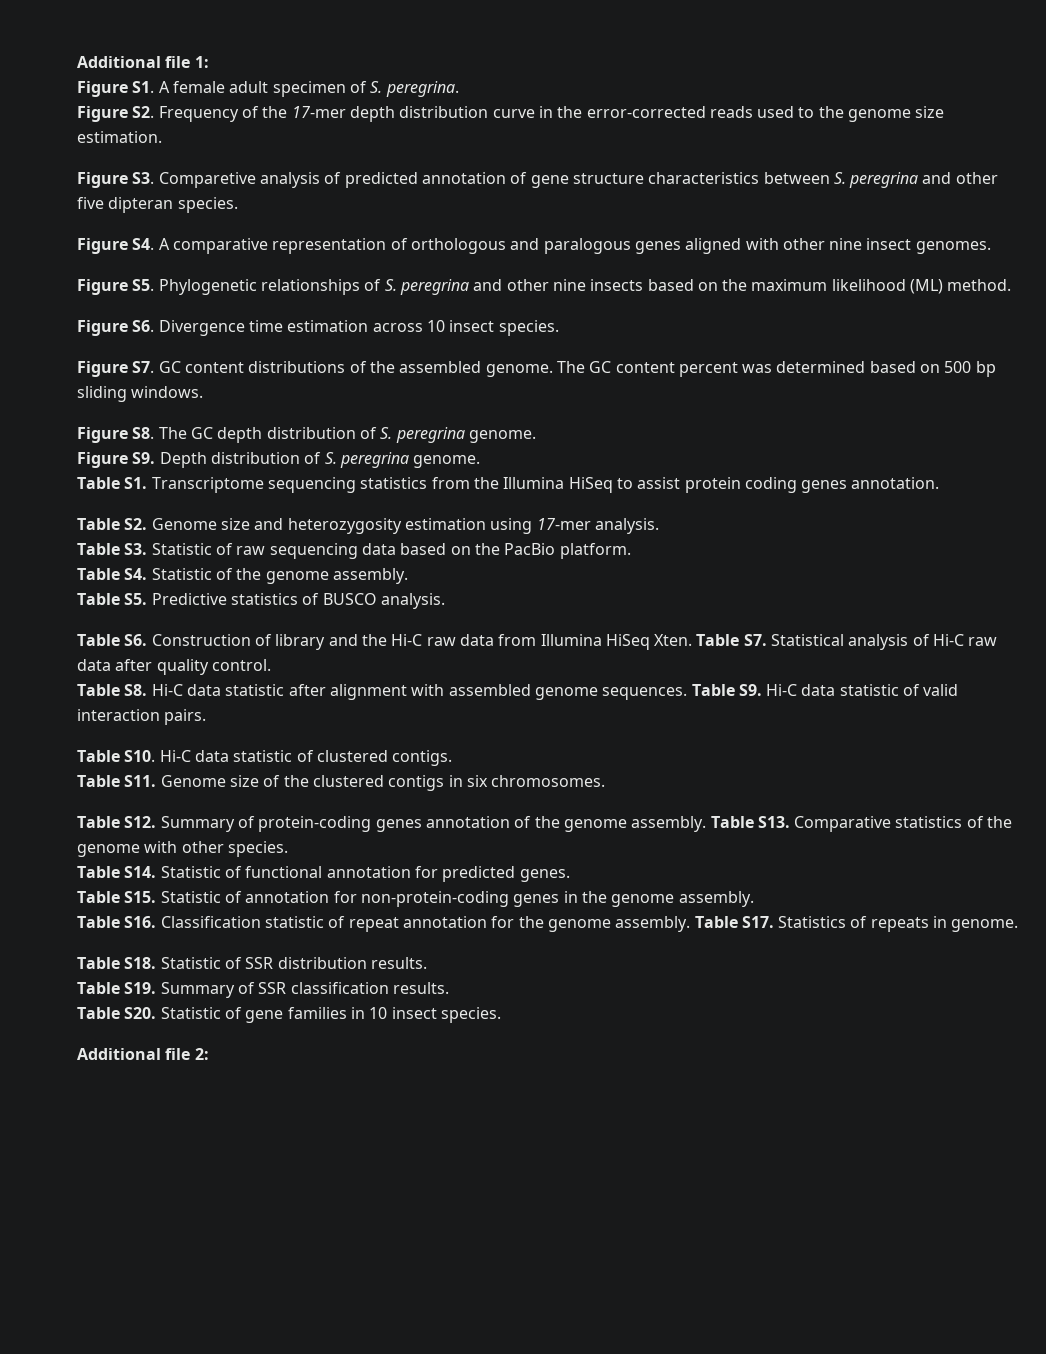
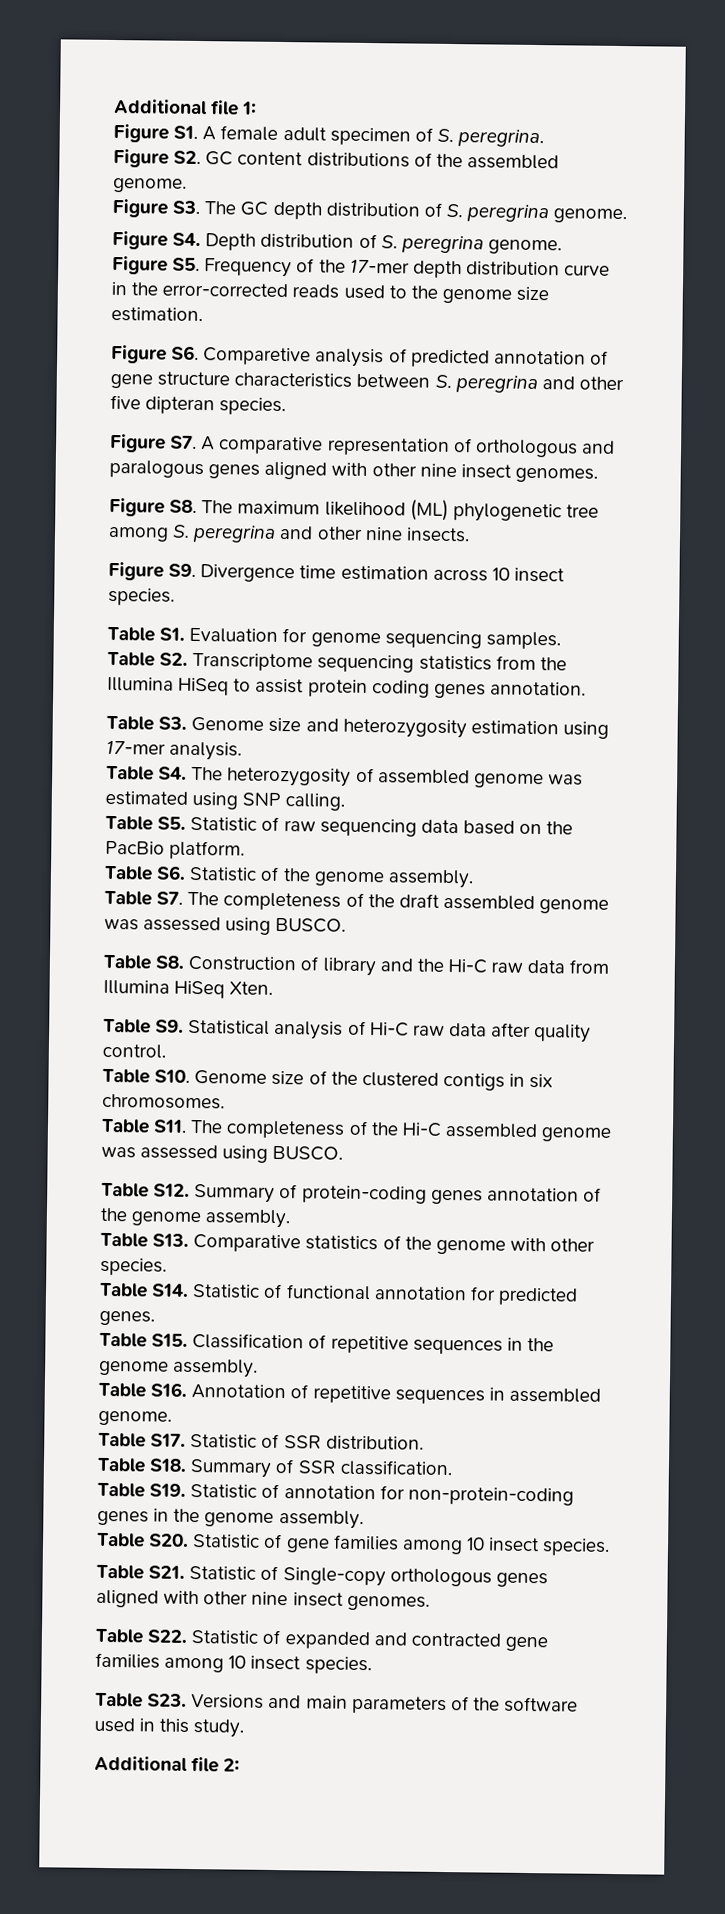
- Figure S2. Frequency of the 17-mer depth distribution curve in the error-corrected reads used to the genome size estimation.
+ Figure S2. GC content distributions of the assembled genome.
+ Figure S3. The GC depth distribution of S. peregrina genome.
+ Figure S4. Depth distribution of S. peregrina genome.
+ Figure S5. Frequency of the 17-mer depth distribution curve in the error-corrected reads used to the genome size estimation.
- Figure S3. Comparetive analysis of predicted annotation of gene structure characteristics between S. peregrina and other five dipteran species.
+ Figure S6. Comparetive analysis of predicted annotation of gene structure characteristics between S. peregrina and other five dipteran species.
- Figure S4. A comparative representation of orthologous and paralogous genes aligned with other nine insect genomes.
+ Figure S7. A comparative representation of orthologous and paralogous genes aligned with other nine insect genomes.
- Figure S5. Phylogenetic relationships of S. peregrina and other nine insects based on the maximum likelihood (ML) method.
- Figure S6. Divergence time estimation across 10 insect species.
+ Figure S8. The maximum likelihood (ML) phylogenetic tree among S. peregrina and other nine insects.
+ Figure S9. Divergence time estimation across 10 insect species.
- Figure S7. GC content distributions of the assembled genome. The GC content percent was determined based on 500 bp sliding windows.
- Figure S8. The GC depth distribution of S. peregrina genome.
- Figure S9. Depth distribution of S. peregrina genome.
- Table S1. Transcriptome sequencing statistics from the Illumina HiSeq to assist protein coding genes annotation.
+ Table S1. Evaluation for genome sequencing samples.
+ Table S2. Transcriptome sequencing statistics from the Illumina HiSeq to assist protein coding genes annotation.
- Table S2. Genome size and heterozygosity estimation using 17-mer analysis.
+ Table S3. Genome size and heterozygosity estimation using 17-mer analysis.
- Table S3. Statistic of raw sequencing data based on the PacBio platform.
+ Table S4. The heterozygosity of assembled genome was estimated using SNP calling.
+ Table S5. Statistic of raw sequencing data based on the PacBio platform.
- Table S4. Statistic of the genome assembly.
+ Table S6. Statistic of the genome assembly.
- Table S5. Predictive statistics of BUSCO analysis.
- Table S6. Construction of library and the Hi-C raw data from Illumina HiSeq Xten. Table S7. Statistical analysis of Hi-C raw data after quality control.
+ Table S7. The completeness of the draft assembled genome was assessed using BUSCO.
+ Table S8. Construction of library and the Hi-C raw data from Illumina HiSeq Xten.
+ Table S9. Statistical analysis of Hi-C raw data after quality control.
- Table S8. Hi-C data statistic after alignment with assembled genome sequences. Table S9. Hi-C data statistic of valid interaction pairs.
- Table S10. Hi-C data statistic of clustered contigs.
- Table S11. Genome size of the clustered contigs in six chromosomes.
+ Table S10. Genome size of the clustered contigs in six chromosomes.
+ Table S11. The completeness of the Hi-C assembled genome was assessed using BUSCO.
- Table S12. Summary of protein-coding genes annotation of the genome assembly. Table S13. Comparative statistics of the genome with other species.
+ Table S12. Summary of protein-coding genes annotation of the genome assembly.
+ Table S13. Comparative statistics of the genome with other species.
- Table S15. Statistic of annotation for non-protein-coding genes in the genome assembly.
+ Table S15. Classification of repetitive sequences in the genome assembly.
+ Table S16. Annotation of repetitive sequences in assembled genome.
+ Table S17. Statistic of SSR distribution.
+ Table S18. Summary of SSR classification.
+ Table S19. Statistic of annotation for non-protein-coding genes in the genome assembly.
- Table S16. Classification statistic of repeat annotation for the genome assembly. Table S17. Statistics of repeats in genome.
- Table S18. Statistic of SSR distribution results.
- Table S19. Summary of SSR classification results.
- Table S20. Statistic of gene families in 10 insect species.
+ Table S20. Statistic of gene families among 10 insect species.
+ Table S21. Statistic of Single-copy orthologous genes aligned with other nine insect genomes.
+ Table S22. Statistic of expanded and contracted gene families among 10 insect species.
+ Table S23. Versions and main parameters of the software used in this study.

